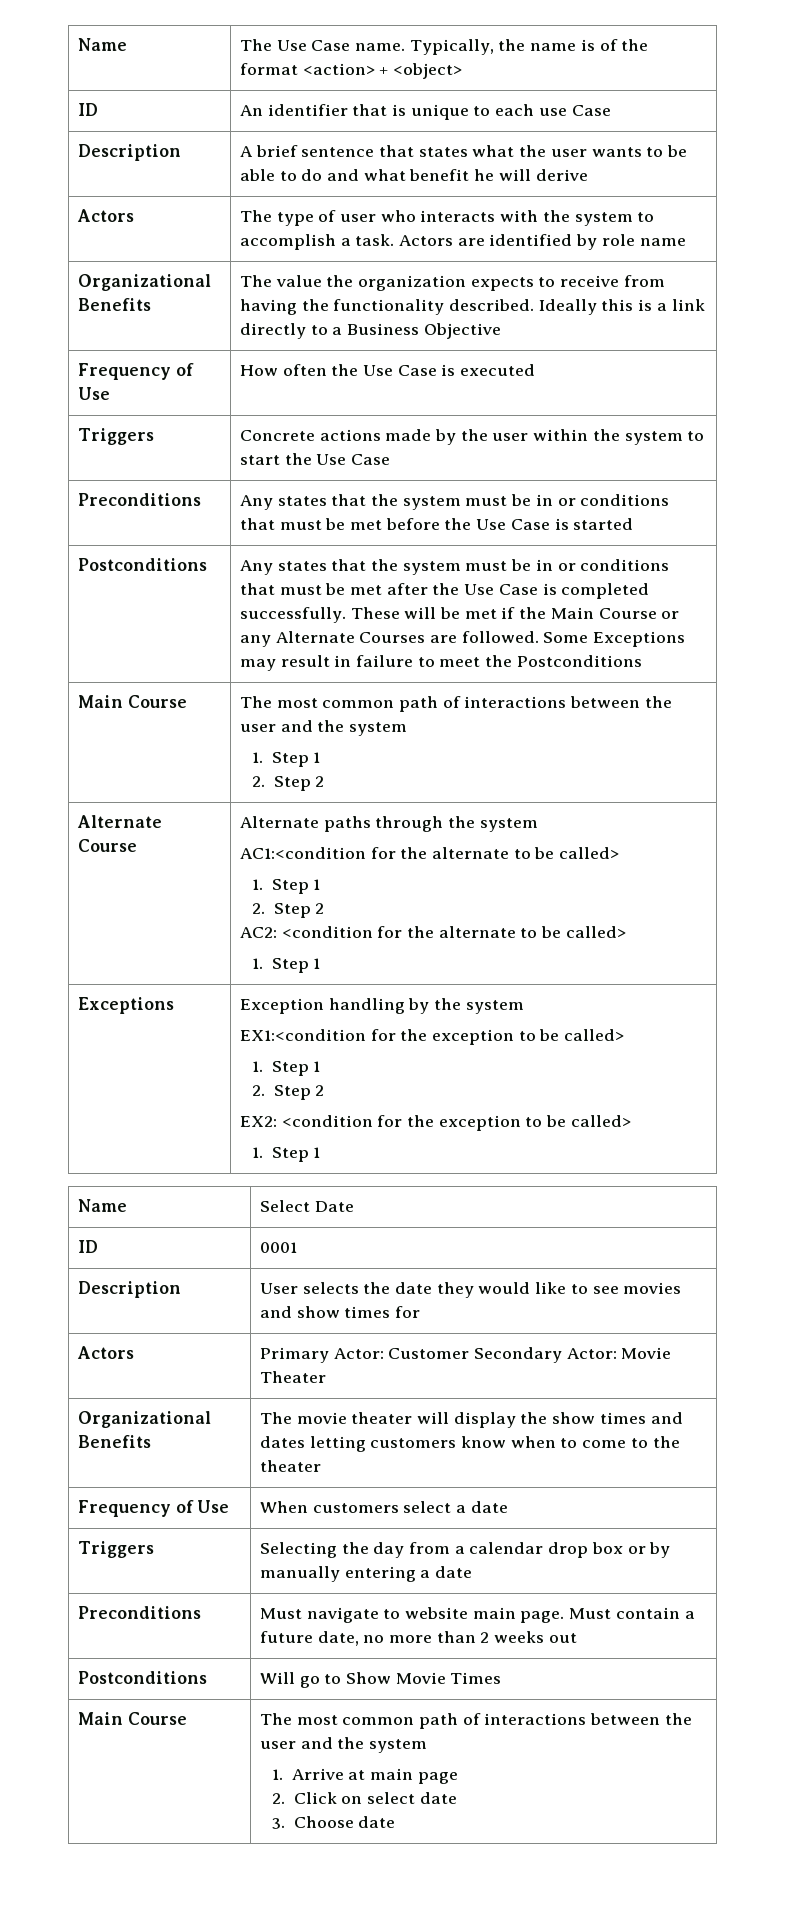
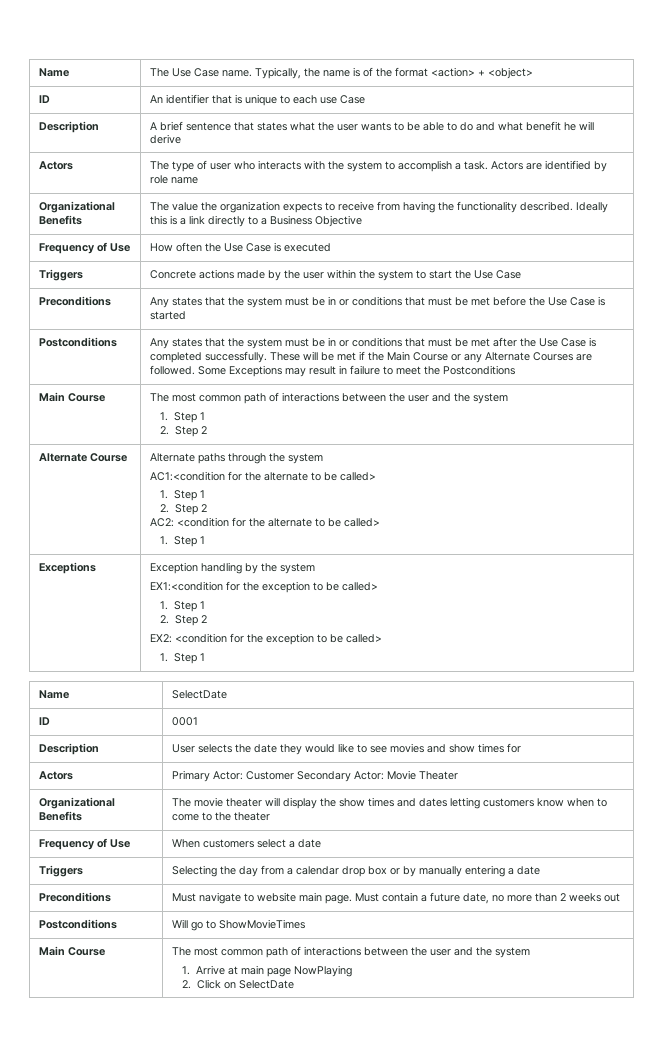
- Name | Select Date
+ Name | SelectDate
- Postconditions | Will go to Show Movie Times
+ Postconditions | Will go to ShowMovieTimes
  Main Course | The most common path of interactions between the user and the system
- 1. Arrive at main page
- 2. Click on select date
- 3. Choose date
+ 1. Arrive at main page NowPlaying
+ 2. Click on SelectDate

